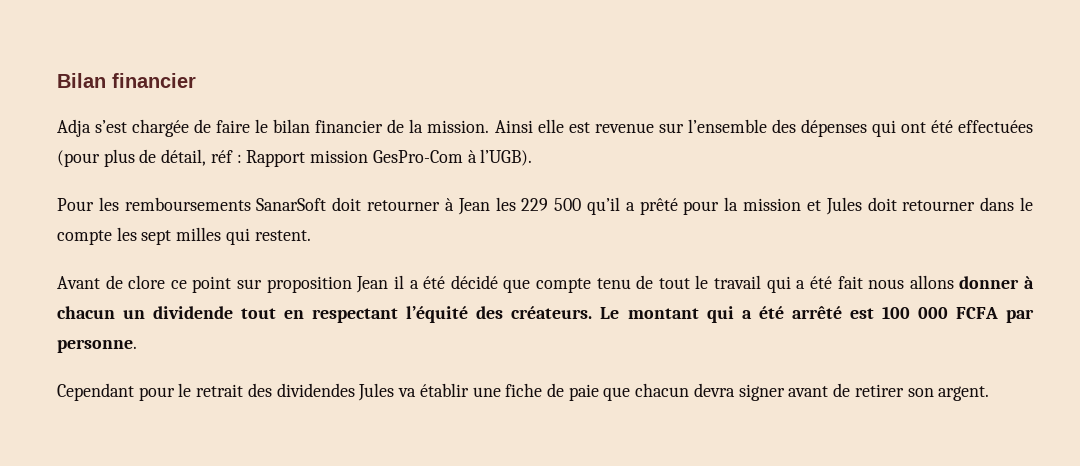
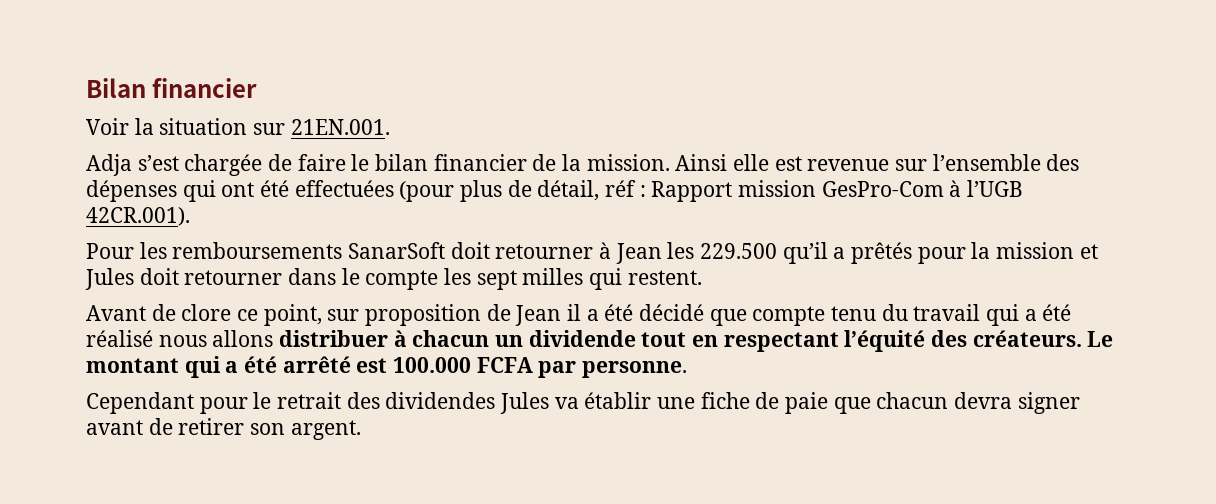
+ Voir la situation sur 21EN.001.
- Ainsi elle est revenue sur l’ensemble des dépenses qui ont été effectuées (pour plus de détail, réf : Rapport mission GesPro-Com à l’UGB).
+ Ainsi elle est revenue sur l’ensemble des dépenses qui ont été effectuées (pour plus de détail, réf : Rapport mission GesPro-Com à l’UGB 42CR.001).
- Pour les remboursements SanarSoft doit retourner à Jean les 229 500 qu’il a prêté pour la mission et Jules doit retourner dans le compte les sept milles qui restent.
+ Pour les remboursements SanarSoft doit retourner à Jean les 229.500 qu’il a prêtés pour la mission et Jules doit retourner dans le compte les sept milles qui restent.
- Avant de clore ce point sur proposition Jean il a été décidé que compte tenu de tout le travail qui a été fait nous allons donner à chacun un dividende tout en respectant l’équité des créateurs.
+ Avant de clore ce point, sur proposition de Jean il a été décidé que compte tenu du travail qui a été réalisé nous allons distribuer à chacun un dividende tout en respectant l’équité des créateurs.
- Le montant qui a été arrêté est 100 000 FCFA par personne.
+ Le montant qui a été arrêté est 100.000 FCFA par personne.

